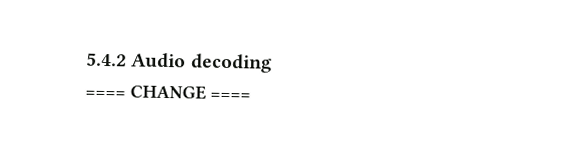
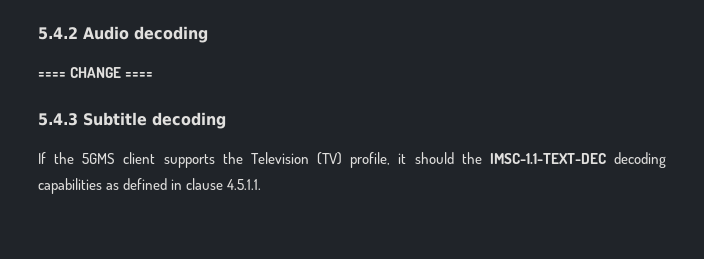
+ 5.4.3 Subtitle decoding
+ If the 5GMS client supports the Television (TV) profile, it should the IMSC-1.1-TEXT-DEC decoding capabilities as defined in clause 4.5.1.1.

